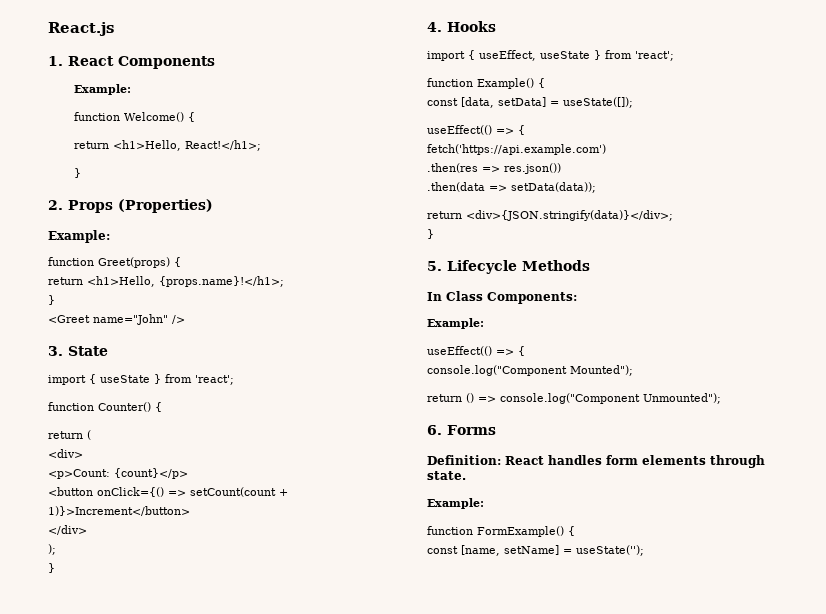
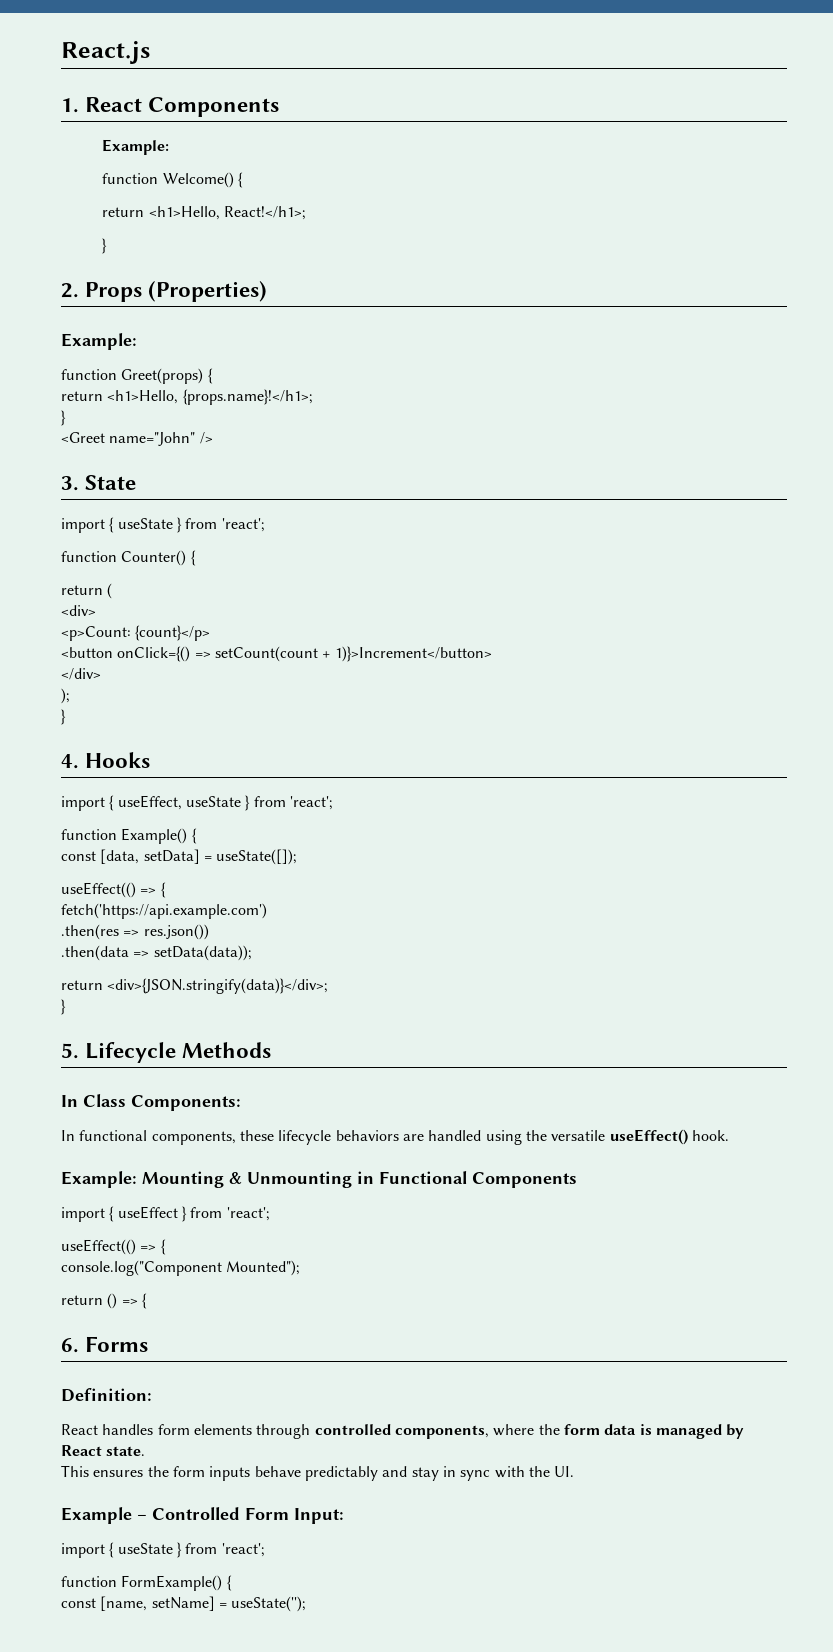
  In Class Components:
- Example:
+ In functional components, these lifecycle behaviors are handled using the versatile useEffect() hook.
+ Example: Mounting & Unmounting in Functional Components
+ import { useEffect } from 'react';
- return () => console.log("Component Unmounted");
+ return () => {
- Definition: React handles form elements through state.
- Example:
+ Definition:
+ React handles form elements through controlled components, where the form data is managed by React state.
+ This ensures the form inputs behave predictably and stay in sync with the UI.
+ Example – Controlled Form Input:
+ import { useState } from 'react';

